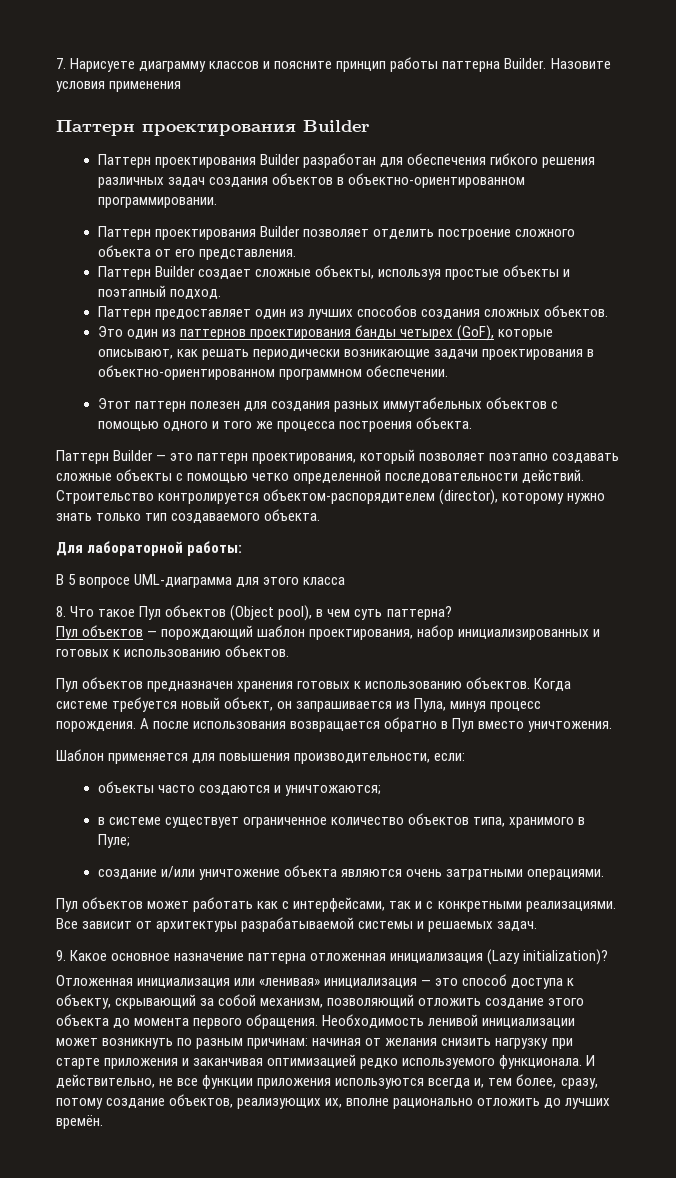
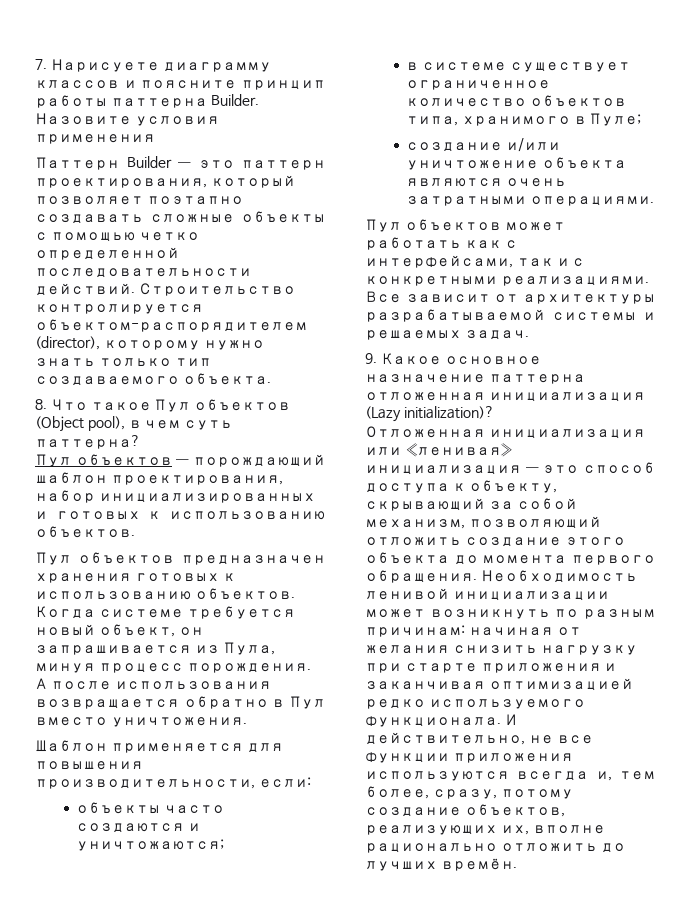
  Назовите условия применения
- Паттерн проектирования Builder
- Паттерн проектирования Builder разработан для обеспечения гибкого решения различных задач создания объектов в объектно-ориентированном программировании.
- Паттерн проектирования Builder позволяет отделить построение сложного объекта от его представления.
- Паттерн Builder создает сложные объекты, используя простые объекты и поэтапный подход.
- Паттерн предоставляет один из лучших способов создания сложных объектов.
- Это один из паттернов проектирования банды четырех (GoF), которые описывают, как решать периодически возникающие задачи проектирования в объектно-ориентированном программном обеспечении.
- Этот паттерн полезен для создания разных иммутабельных объектов с помощью одного и того же процесса построения объекта.
- Для лабораторной работы:
- В 5 вопросе UML-диаграмма для этого класса

